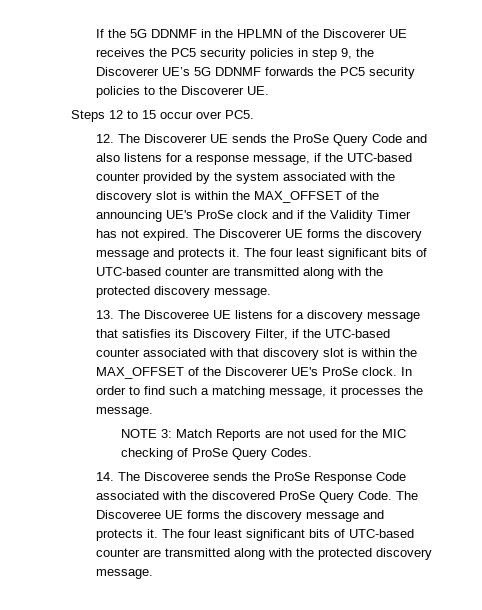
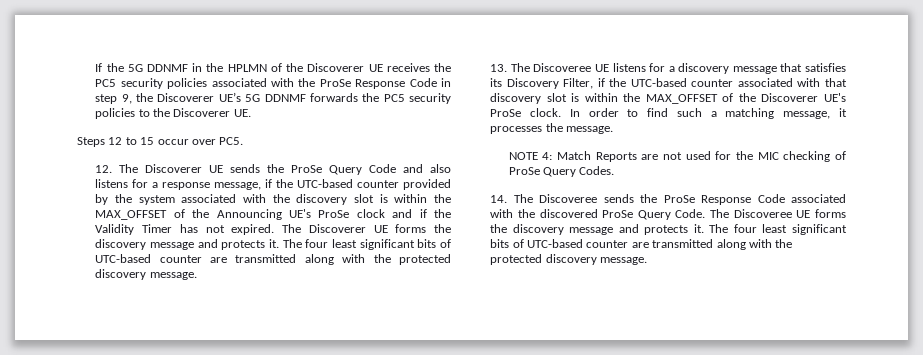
- If the 5G DDNMF in the HPLMN of the Discoverer UE receives the PC5 security policies in step 9, the Discoverer UE’s 5G DDNMF forwards the PC5 security policies to the Discoverer UE.
+ If the 5G DDNMF in the HPLMN of the Discoverer UE receives the PC5 security policies associated with the ProSe Response Code in step 9, the Discoverer UE’s 5G DDNMF forwards the PC5 security policies to the Discoverer UE.
- 12. The Discoverer UE sends the ProSe Query Code and also listens for a response message, if the UTC-based counter provided by the system associated with the discovery slot is within the MAX_OFFSET of the announcing UE's ProSe clock and if the Validity Timer has not expired.
+ 12. The Discoverer UE sends the ProSe Query Code and also listens for a response message, if the UTC-based counter provided by the system associated with the discovery slot is within the MAX_OFFSET of the Announcing UE's ProSe clock and if the Validity Timer has not expired.
- NOTE 3: Match Reports are not used for the MIC checking of ProSe Query Codes.
+ NOTE 4: Match Reports are not used for the MIC checking of ProSe Query Codes.

